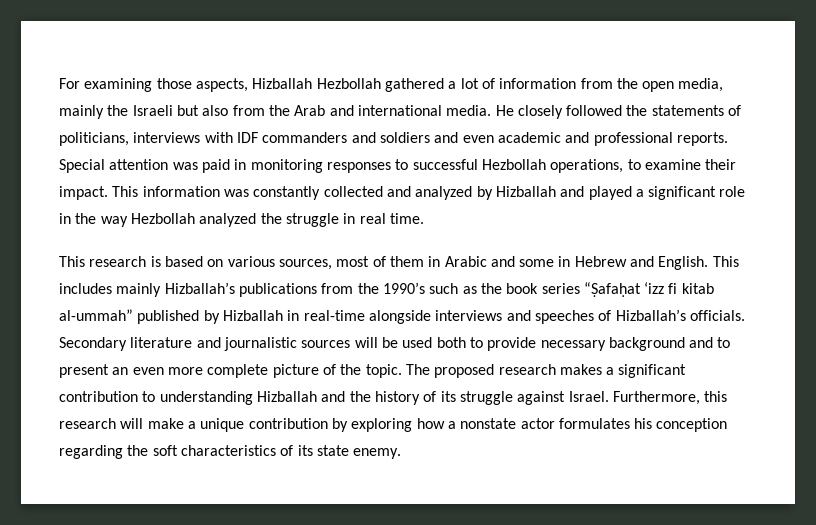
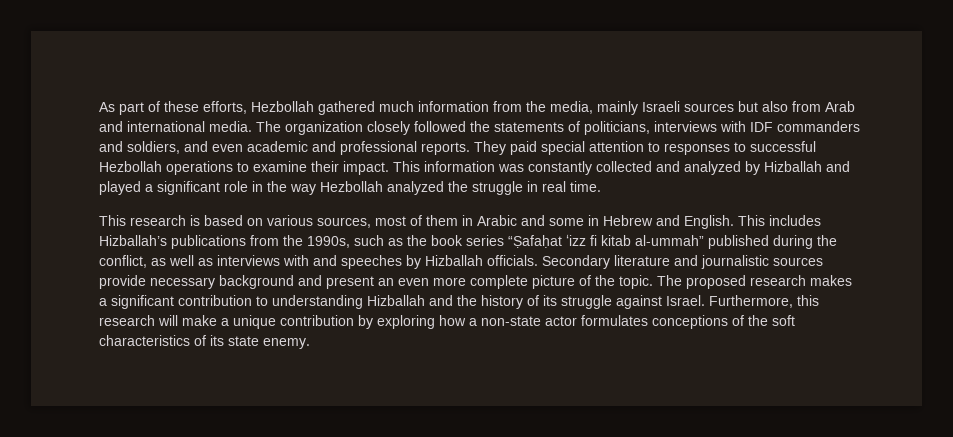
- For examining those aspects, Hizballah Hezbollah gathered a lot of information from the open media, mainly the Israeli but also from the Arab and international media.
+ As part of these efforts, Hezbollah gathered much information from the media, mainly Israeli sources but also from Arab and international media.
- He closely followed the statements of politicians, interviews with IDF commanders and soldiers and even academic and professional reports.
+ The organization closely followed the statements of politicians, interviews with IDF commanders and soldiers, and even academic and professional reports.
- Special attention was paid in monitoring responses to successful Hezbollah operations, to examine their impact.
+ They paid special attention to responses to successful Hezbollah operations to examine their impact.
- This includes mainly Hizballah’s publications from the 1990’s such as the book series “Ṣafaḥat ʻizz fi kitab al-ummah” published by Hizballah in real-time alongside interviews and speeches of Hizballah’s officials.
+ This includes Hizballah’s publications from the 1990s, such as the book series “Ṣafaḥat ʻizz fi kitab al-ummah” published during the conflict, as well as interviews with and speeches by Hizballah officials.
- Secondary literature and journalistic sources will be used both to provide necessary background and to present an even more complete picture of the topic.
+ Secondary literature and journalistic sources provide necessary background and present an even more complete picture of the topic.
- Furthermore, this research will make a unique contribution by exploring how a nonstate actor formulates his conception regarding the soft characteristics of its state enemy.
+ Furthermore, this research will make a unique contribution by exploring how a non-state actor formulates conceptions of the soft characteristics of its state enemy.

